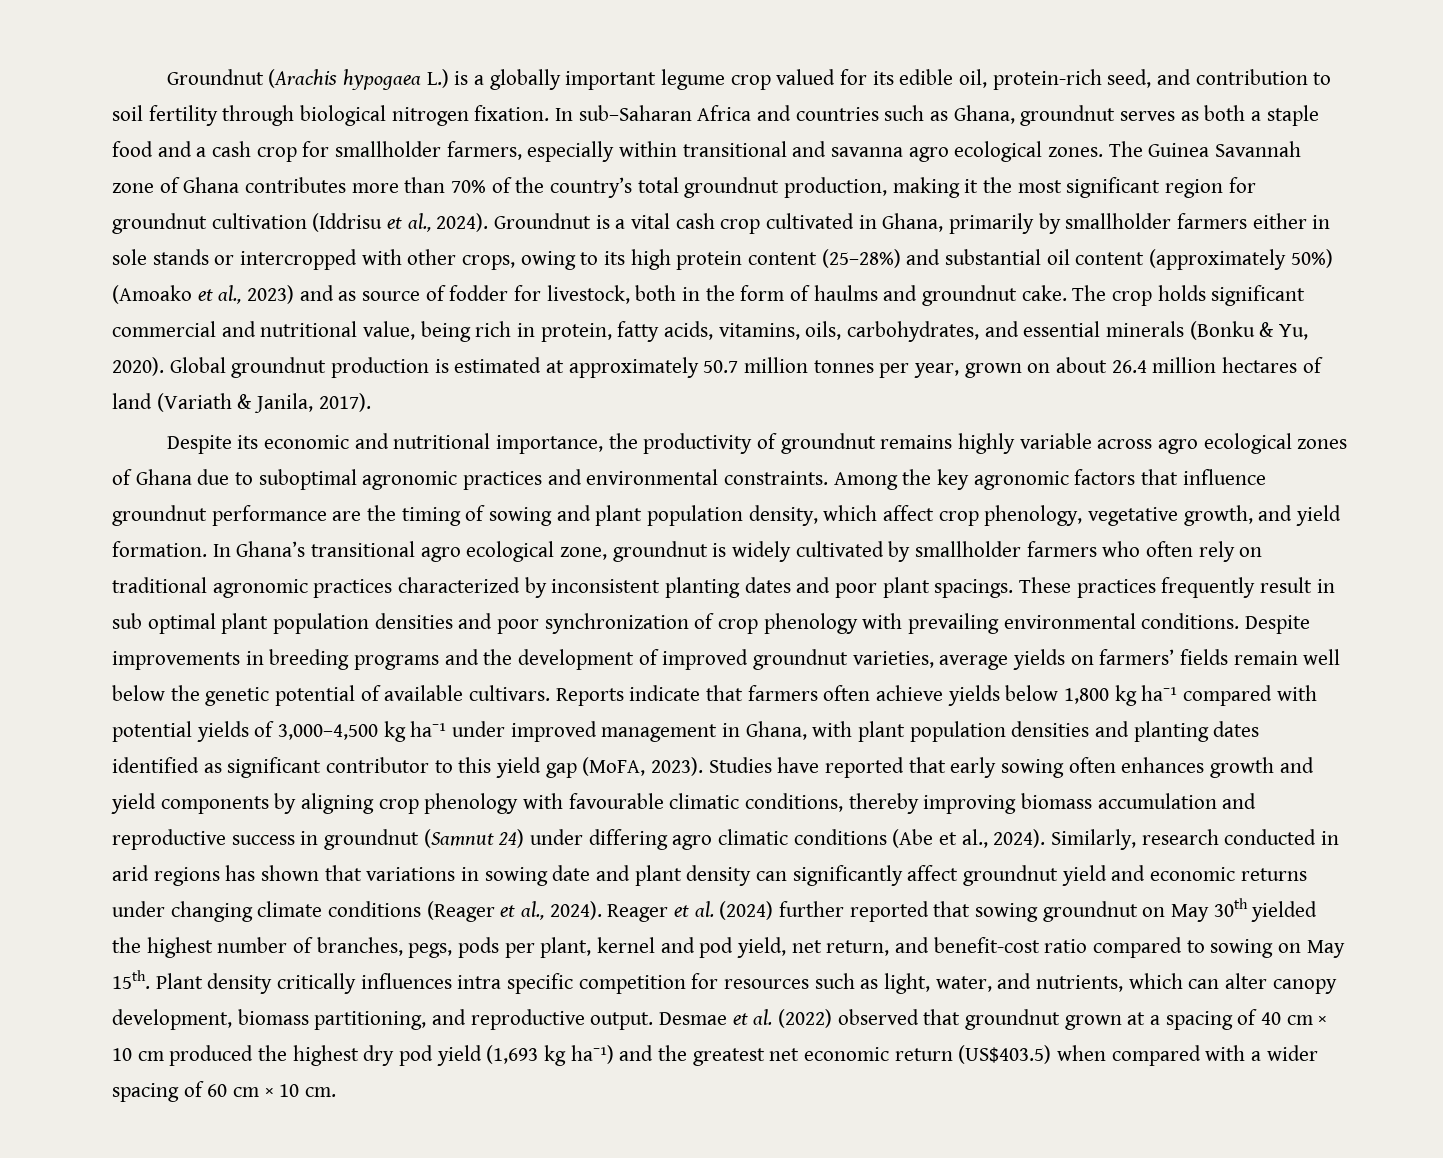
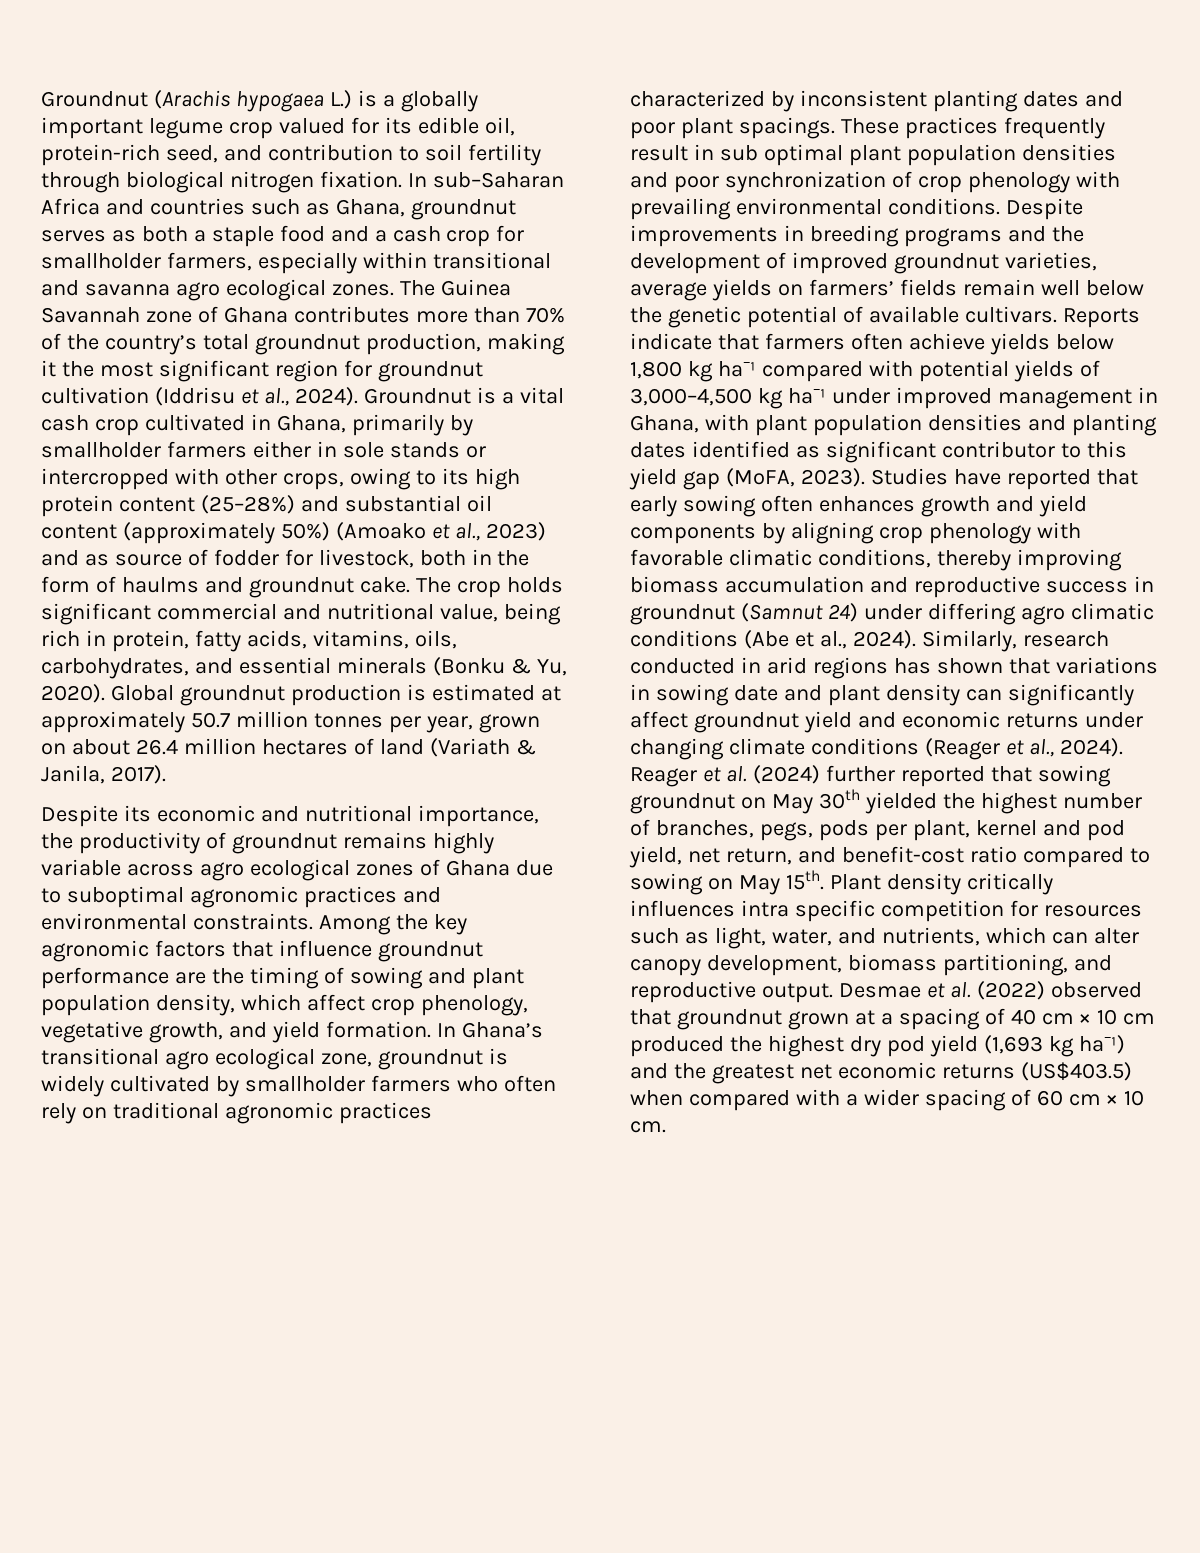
- Studies have reported that early sowing often enhances growth and yield components by aligning crop phenology with favourable climatic conditions, thereby improving biomass accumulation and reproductive success in groundnut (Samnut 24) under differing agro climatic conditions (Abe et al., 2024).
+ Studies have reported that early sowing often enhances growth and yield components by aligning crop phenology with favorable climatic conditions, thereby improving biomass accumulation and reproductive success in groundnut (Samnut 24) under differing agro climatic conditions (Abe et al., 2024).
- Desmae et al. (2022) observed that groundnut grown at a spacing of 40 cm × 10 cm produced the highest dry pod yield (1,693 kg ha⁻¹) and the greatest net economic return (US$403.5) when compared with a wider spacing of 60 cm × 10 cm.
+ Desmae et al. (2022) observed that groundnut grown at a spacing of 40 cm × 10 cm produced the highest dry pod yield (1,693 kg ha⁻¹) and the greatest net economic returns (US$403.5) when compared with a wider spacing of 60 cm × 10 cm.

